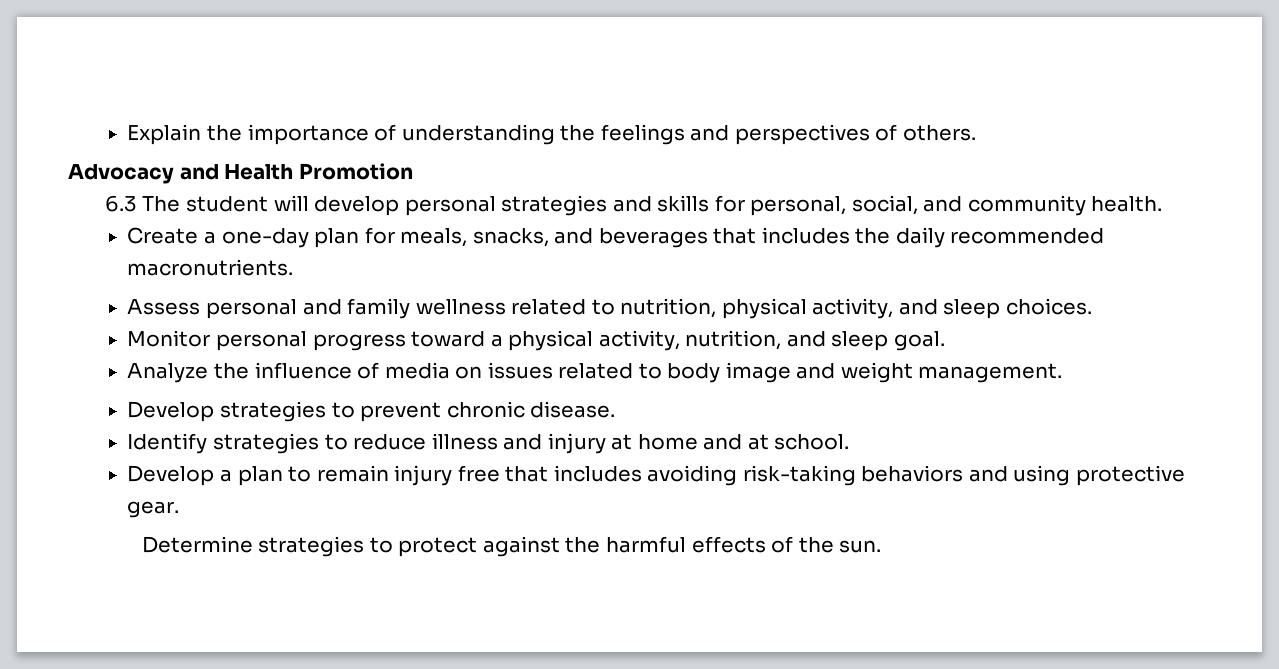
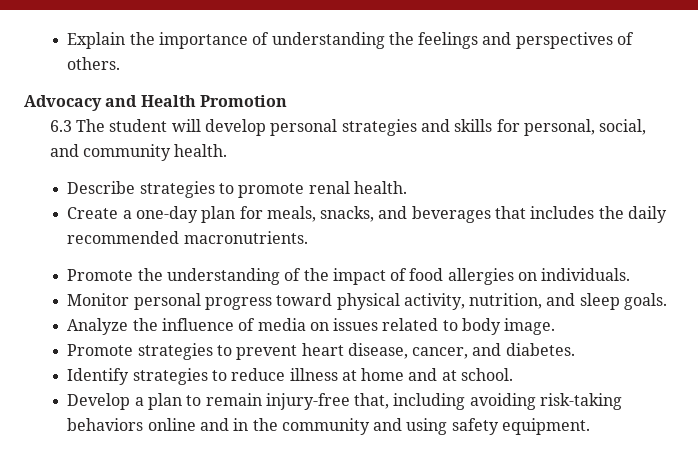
+ Describe strategies to promote renal health.
- Assess personal and family wellness related to nutrition, physical activity, and sleep choices.
+ Promote the understanding of the impact of food allergies on individuals.
- Monitor personal progress toward a physical activity, nutrition, and sleep goal.
+ Monitor personal progress toward physical activity, nutrition, and sleep goals.
- Analyze the influence of media on issues related to body image and weight management.
- Develop strategies to prevent chronic disease.
+ Analyze the influence of media on issues related to body image.
+ Promote strategies to prevent heart disease, cancer, and diabetes.
- Identify strategies to reduce illness and injury at home and at school.
+ Identify strategies to reduce illness at home and at school.
- Develop a plan to remain injury free that includes avoiding risk-taking behaviors and using protective gear.
- Determine strategies to protect against the harmful effects of the sun.
+ Develop a plan to remain injury-free that, including avoiding risk-taking behaviors online and in the community and using safety equipment.

